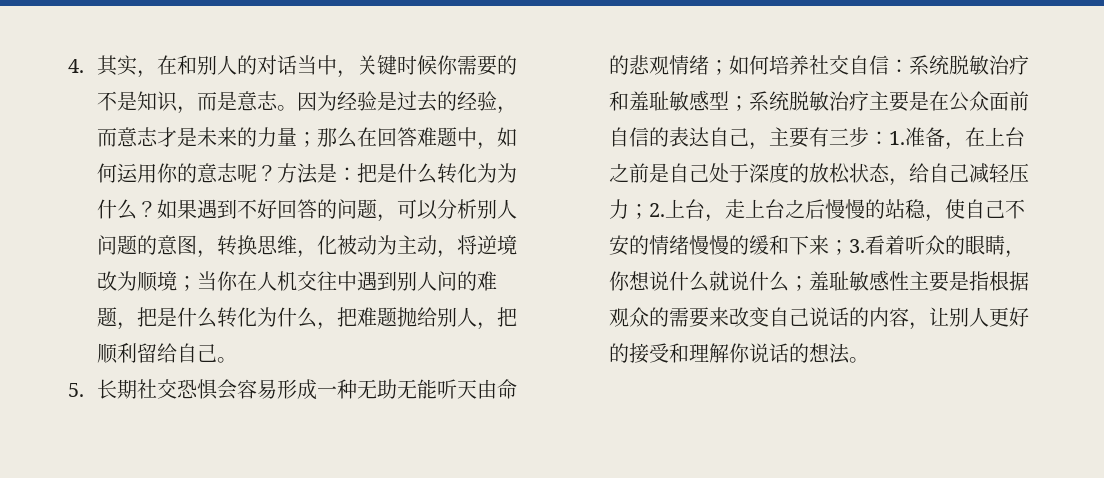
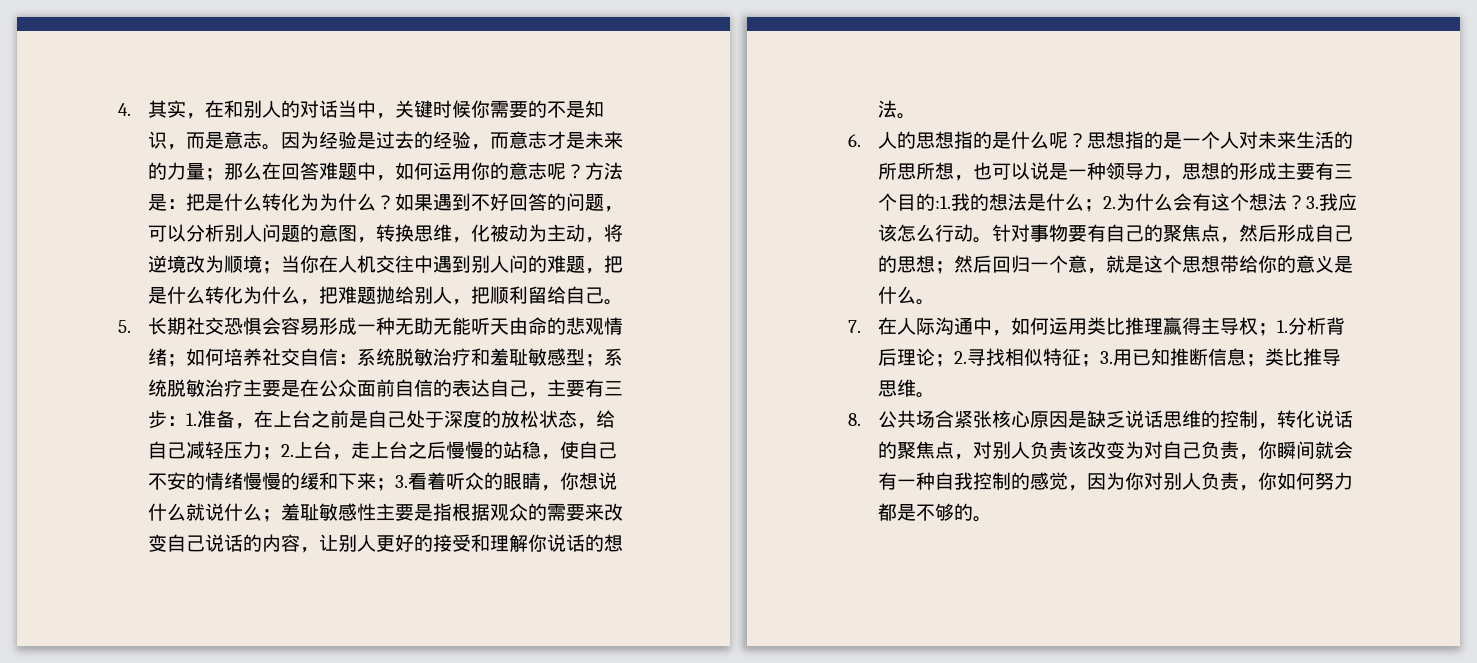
+ 6.人的思想指的是什么呢？思想指的是一个人对未来生活的所思所想，也可以说是一种领导力，思想的形成主要有三个目的:1.我的想法是什么；2.为什么会有这个想法？3.我应该怎么行动。针对事物要有自己的聚焦点，然后形成自己的思想；然后回归一个意，就是这个思想带给你的意义是什么。
+ 7.在人际沟通中，如何运用类比推理赢得主导权；1.分析背后理论；2.寻找相似特征；3.用已知推断信息；类比推导思维。
+ 8.公共场合紧张核心原因是缺乏说话思维的控制，转化说话的聚焦点，对别人负责该改变为对自己负责，你瞬间就会有一种自我控制的感觉，因为你对别人负责，你如何努力都是不够的。

